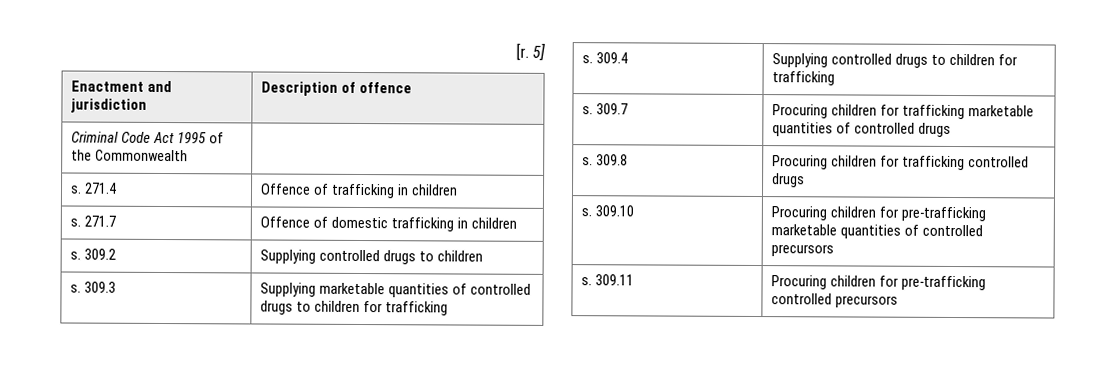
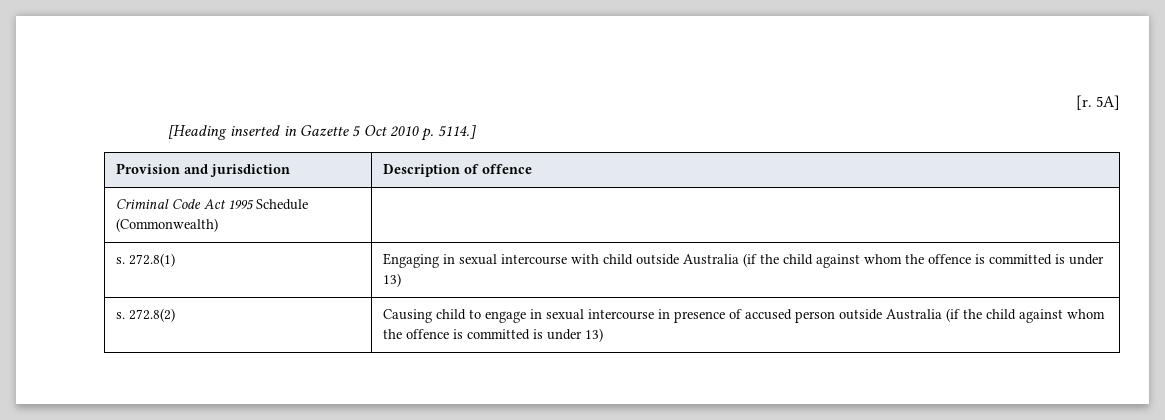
- 5]
- Enactment and jurisdiction | Description of offence
+ 5A]
+ [Heading inserted in Gazette 5 Oct 2010 p. 5114.]
+ Provision and jurisdiction | Description of offence
- Criminal Code Act 1995 of the Commonwealth |
- s. 271.4 | Offence of trafficking in children
- s. 271.7 | Offence of domestic trafficking in children
- s. 309.2 | Supplying controlled drugs to children
- s. 309.3 | Supplying marketable quantities of controlled drugs to children for trafficking
- s. 309.4 | Supplying controlled drugs to children for trafficking
- s. 309.7 | Procuring children for trafficking marketable quantities of controlled drugs
- s. 309.8 | Procuring children for trafficking controlled drugs
- s. 309.10 | Procuring children for pre-trafficking marketable quantities of controlled precursors
- s. 309.11 | Procuring children for pre-trafficking controlled precursors
+ Criminal Code Act 1995 Schedule (Commonwealth) |
+ s. 272.8(1) | Engaging in sexual intercourse with child outside Australia (if the child against whom the offence is committed is under 13)
+ s. 272.8(2) | Causing child to engage in sexual intercourse in presence of accused person outside Australia (if the child against whom the offence is committed is under 13)

